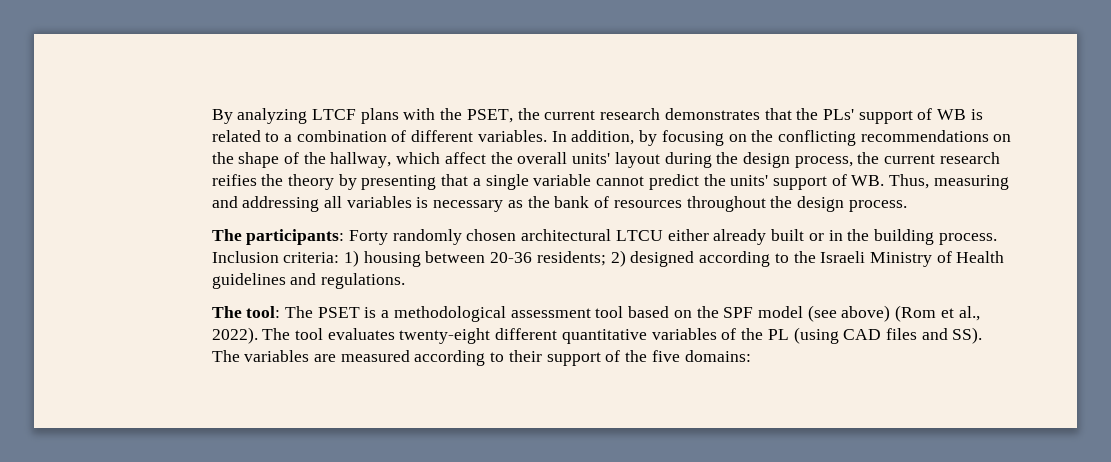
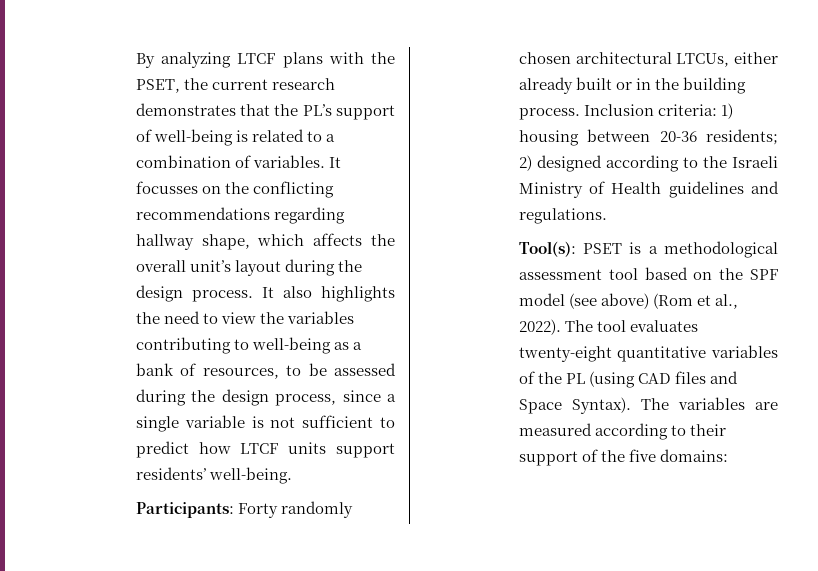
- By analyzing LTCF plans with the PSET, the current research demonstrates that the PLs' support of WB is related to a combination of different variables. In addition, by focusing on the conflicting recommendations on the shape of the hallway, which affect the overall units' layout during the design process, the current research reifies the theory by presenting that a single variable cannot predict the units' support of WB. Thus, measuring and addressing all variables is necessary as the bank of resources throughout the design process.
- The participants: Forty randomly chosen architectural LTCU either already built or in the building process.
+ By analyzing LTCF plans with the PSET, the current research demonstrates that the PL’s support of well-being is related to a combination of variables. It focusses on the conflicting recommendations regarding hallway shape, which affects the overall unit’s layout during the design process. It also highlights the need to view the variables contributing to well-being as a bank of resources, to be assessed during the design process, since a single variable is not sufficient to predict how LTCF units support residents’ well-being.
+ Participants: Forty randomly chosen architectural LTCUs, either already built or in the building process.
- The tool: The PSET is a methodological assessment tool based on the SPF model (see above) (Rom et al., 2022).
+ Tool(s): PSET is a methodological assessment tool based on the SPF model (see above) (Rom et al., 2022).
- The tool evaluates twenty-eight different quantitative variables of the PL (using CAD files and SS). The variables are measured according to their support of the five domains:
+ The tool evaluates twenty-eight quantitative variables of the PL (using CAD files and Space Syntax). The variables are measured according to their support of the five domains:

